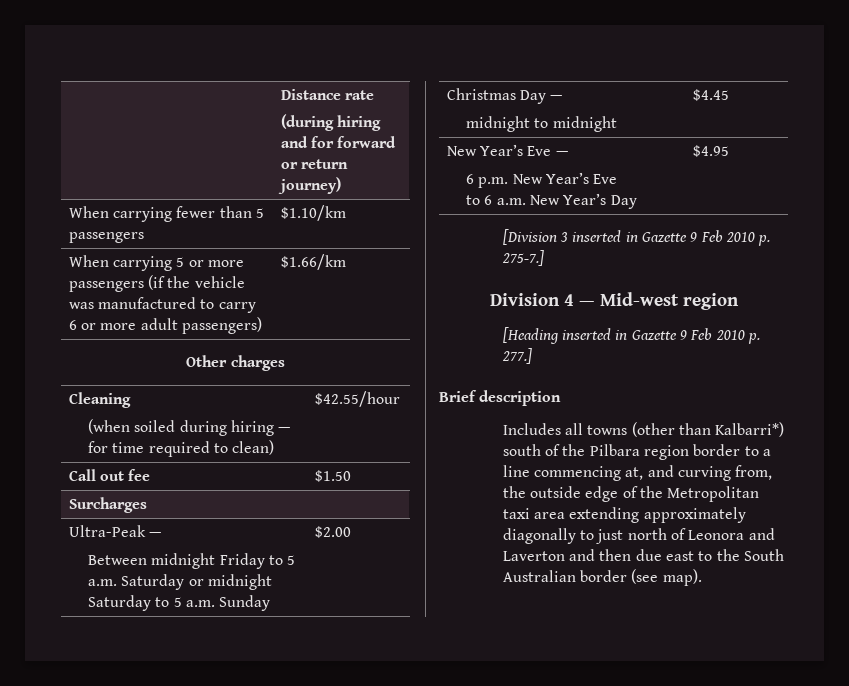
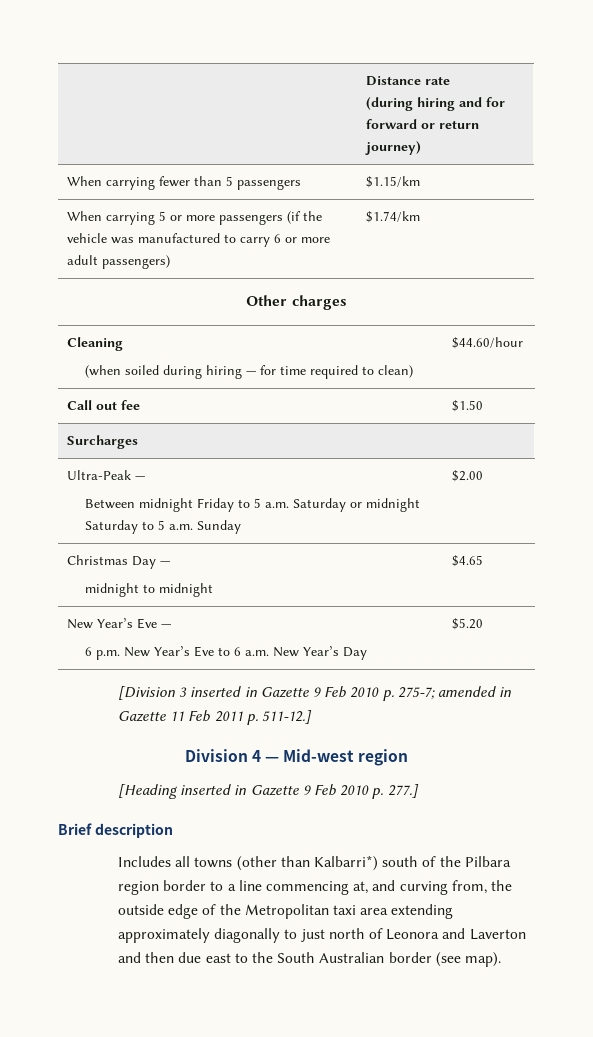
- When carrying fewer than 5 passengers | $1.10/km
+ When carrying fewer than 5 passengers | $1.15/km
- When carrying 5 or more passengers (if the vehicle was manufactured to carry 6 or more adult passengers) | $1.66/km
+ When carrying 5 or more passengers (if the vehicle was manufactured to carry 6 or more adult passengers) | $1.74/km
  Cleaning
- (when soiled during hiring — for time required to clean) | $42.55/hour
+ (when soiled during hiring — for time required to clean) | $44.60/hour
  Christmas Day —
- midnight to midnight | $4.45
+ midnight to midnight | $4.65
  New Year’s Eve —
- 6 p.m. New Year’s Eve
- to 6 a.m. New Year’s Day | $4.95
+ 6 p.m. New Year’s Eve to 6 a.m. New Year’s Day | $5.20
- [Division 3 inserted in Gazette 9 Feb 2010 p. 275-7.]
+ [Division 3 inserted in Gazette 9 Feb 2010 p. 275-7; amended in Gazette 11 Feb 2011 p. 511-12.]

